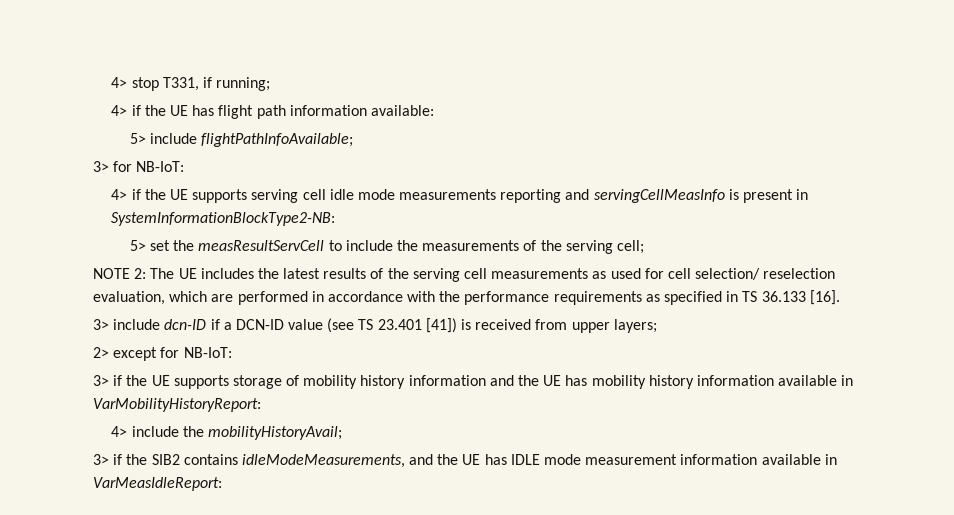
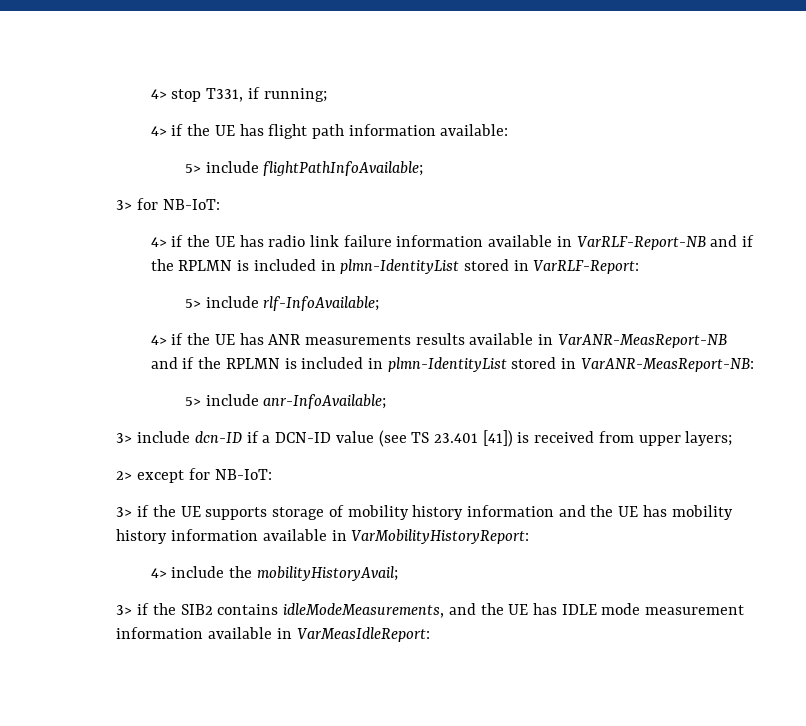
- 4> if the UE supports serving cell idle mode measurements reporting and servingCellMeasInfo is present in SystemInformationBlockType2-NB:
- 5> set the measResultServCell to include the measurements of the serving cell;
- NOTE 2: The UE includes the latest results of the serving cell measurements as used for cell selection/ reselection evaluation, which are performed in accordance with the performance requirements as specified in TS 36.133 [16].
+ 4> if the UE has radio link failure information available in VarRLF-Report-NB and if the RPLMN is included in plmn-IdentityList stored in VarRLF-Report:
+ 5> include rlf-InfoAvailable;
+ 4> if the UE has ANR measurements results available in VarANR-MeasReport-NB and if the RPLMN is included in plmn-IdentityList stored in VarANR-MeasReport-NB:
+ 5> include anr-InfoAvailable;

